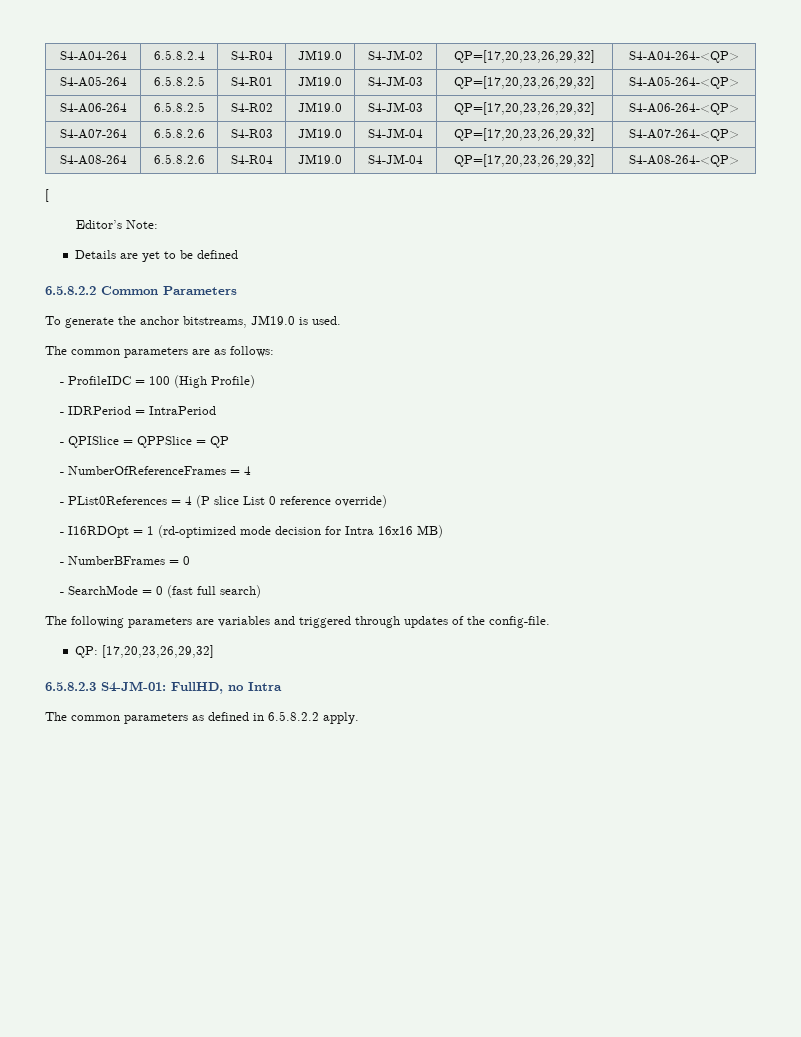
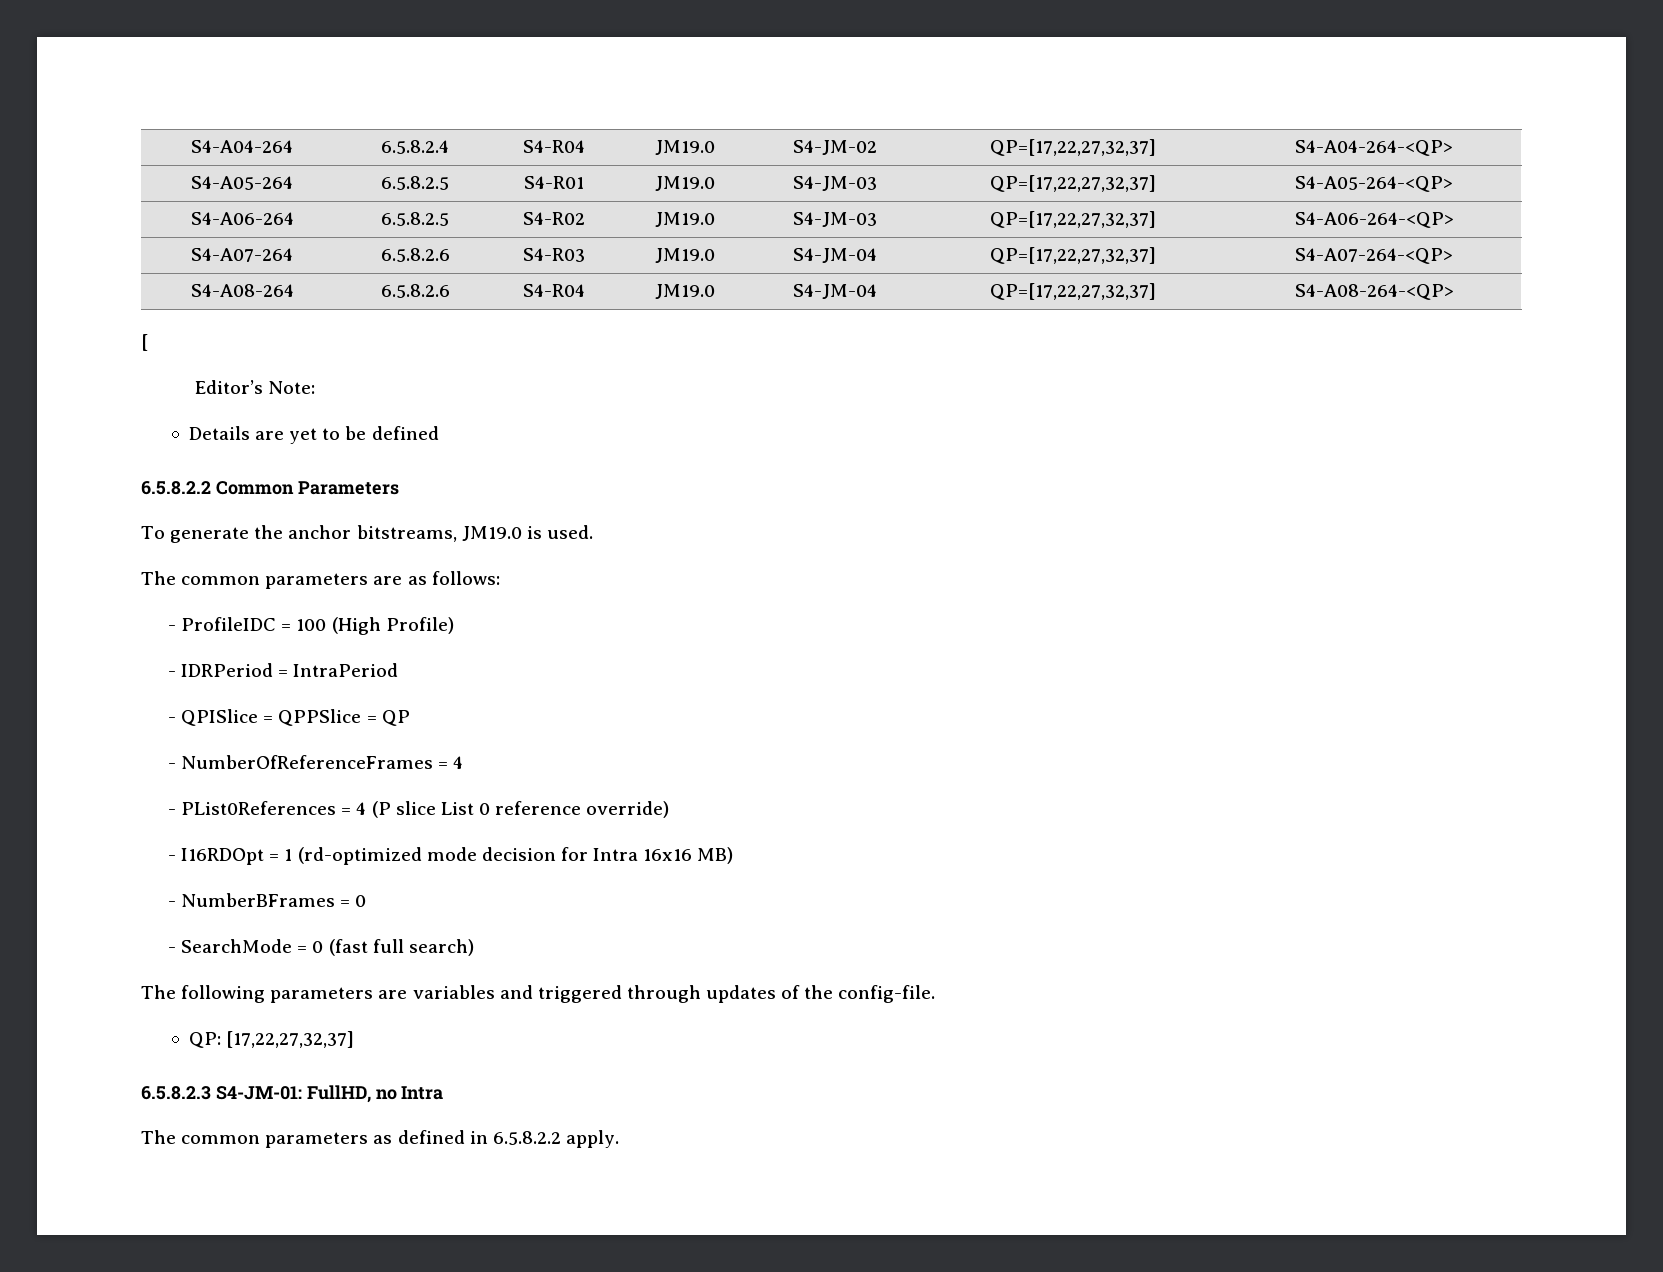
- S4-A04-264 | 6.5.8.2.4 | S4-R04 | JM19.0 | S4-JM-02 | QP=[17,20,23,26,29,32] | S4-A04-264-<QP>
+ S4-A04-264 | 6.5.8.2.4 | S4-R04 | JM19.0 | S4-JM-02 | QP=[17,22,27,32,37] | S4-A04-264-<QP>
- S4-A05-264 | 6.5.8.2.5 | S4-R01 | JM19.0 | S4-JM-03 | QP=[17,20,23,26,29,32] | S4-A05-264-<QP>
+ S4-A05-264 | 6.5.8.2.5 | S4-R01 | JM19.0 | S4-JM-03 | QP=[17,22,27,32,37] | S4-A05-264-<QP>
- S4-A06-264 | 6.5.8.2.5 | S4-R02 | JM19.0 | S4-JM-03 | QP=[17,20,23,26,29,32] | S4-A06-264-<QP>
+ S4-A06-264 | 6.5.8.2.5 | S4-R02 | JM19.0 | S4-JM-03 | QP=[17,22,27,32,37] | S4-A06-264-<QP>
- S4-A07-264 | 6.5.8.2.6 | S4-R03 | JM19.0 | S4-JM-04 | QP=[17,20,23,26,29,32] | S4-A07-264-<QP>
+ S4-A07-264 | 6.5.8.2.6 | S4-R03 | JM19.0 | S4-JM-04 | QP=[17,22,27,32,37] | S4-A07-264-<QP>
- S4-A08-264 | 6.5.8.2.6 | S4-R04 | JM19.0 | S4-JM-04 | QP=[17,20,23,26,29,32] | S4-A08-264-<QP>
+ S4-A08-264 | 6.5.8.2.6 | S4-R04 | JM19.0 | S4-JM-04 | QP=[17,22,27,32,37] | S4-A08-264-<QP>
- QP: [17,20,23,26,29,32]
+ QP: [17,22,27,32,37]

